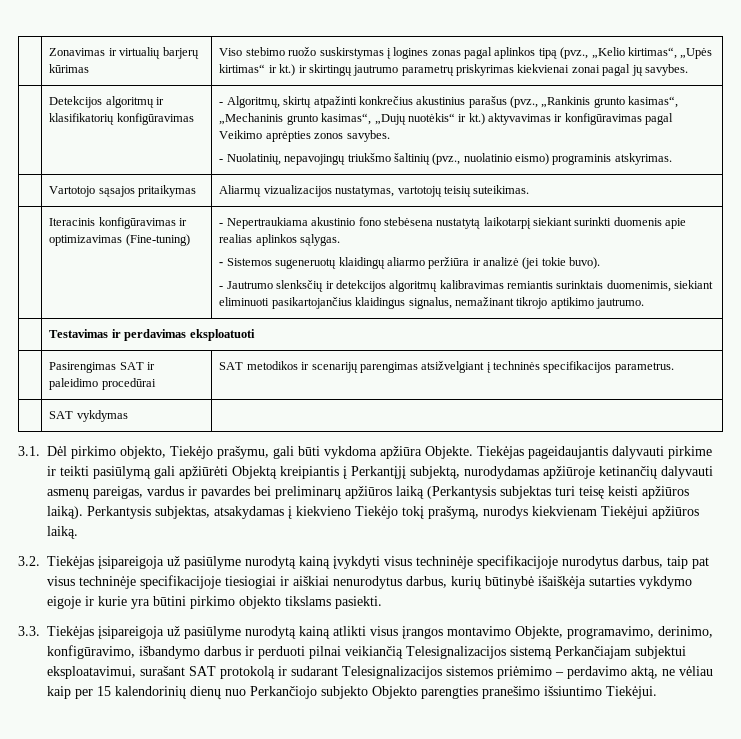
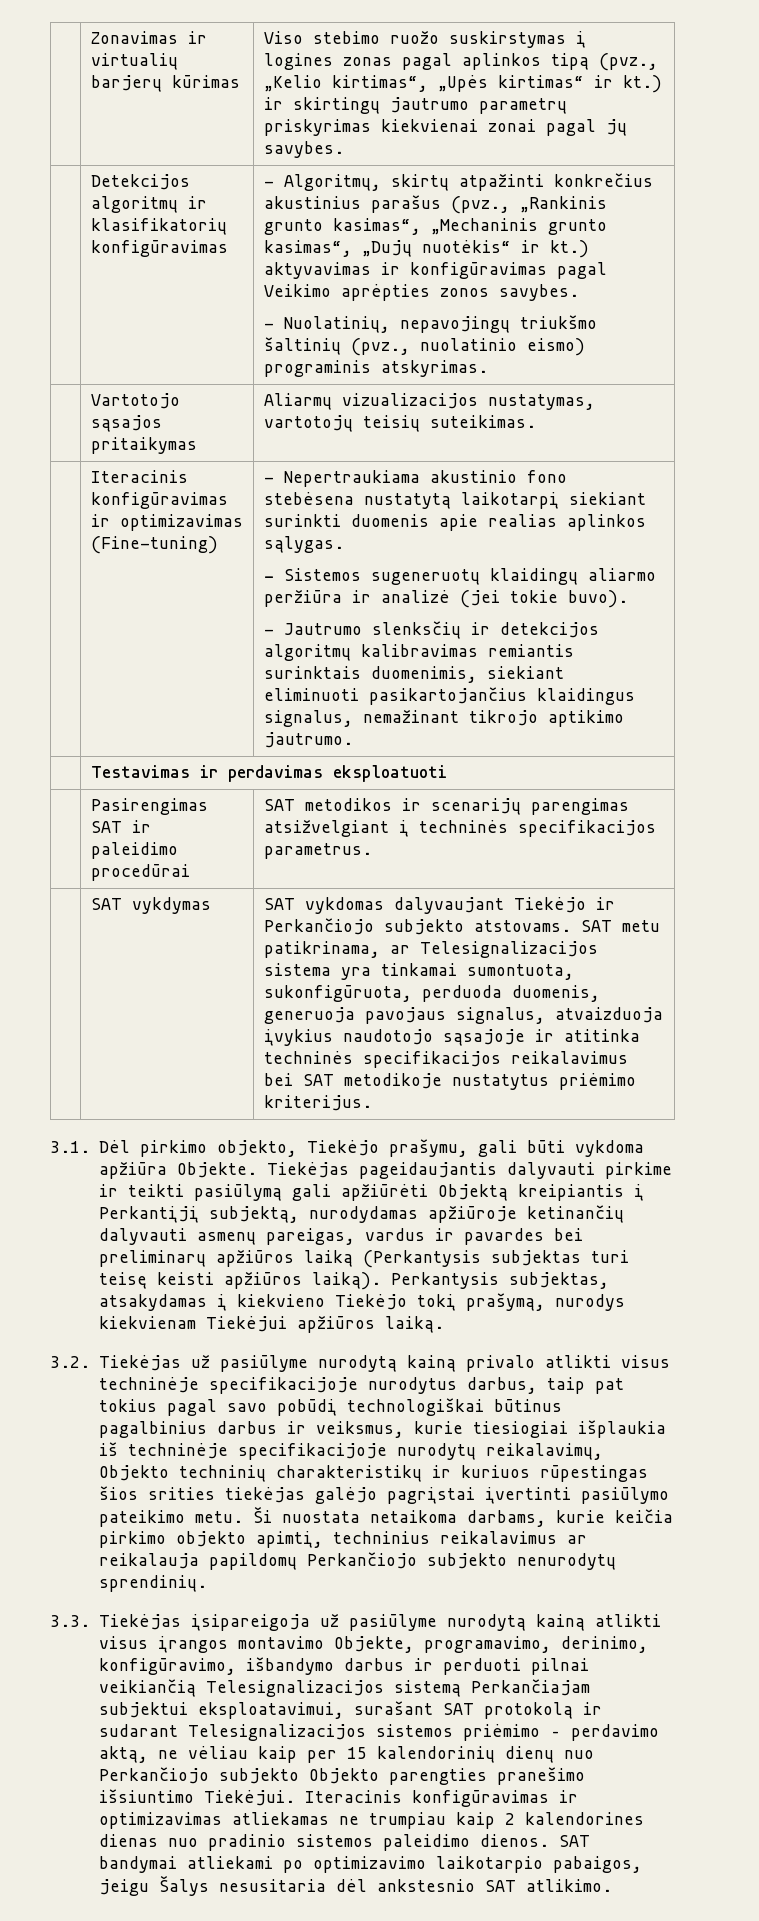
- | SAT vykdymas |
+ | SAT vykdymas | SAT vykdomas dalyvaujant Tiekėjo ir Perkančiojo subjekto atstovams. SAT metu patikrinama, ar Telesignalizacijos sistema yra tinkamai sumontuota, sukonfigūruota, perduoda duomenis, generuoja pavojaus signalus, atvaizduoja įvykius naudotojo sąsajoje ir atitinka techninės specifikacijos reikalavimus bei SAT metodikoje nustatytus priėmimo kriterijus.
- 3.2. Tiekėjas įsipareigoja už pasiūlyme nurodytą kainą įvykdyti visus techninėje specifikacijoje nurodytus darbus, taip pat visus techninėje specifikacijoje tiesiogiai ir aiškiai nenurodytus darbus, kurių būtinybė išaiškėja sutarties vykdymo eigoje ir kurie yra būtini pirkimo objekto tikslams pasiekti.
+ 3.2. Tiekėjas už pasiūlyme nurodytą kainą privalo atlikti visus techninėje specifikacijoje nurodytus darbus, taip pat tokius pagal savo pobūdį technologiškai būtinus pagalbinius darbus ir veiksmus, kurie tiesiogiai išplaukia iš techninėje specifikacijoje nurodytų reikalavimų, Objekto techninių charakteristikų ir kuriuos rūpestingas šios srities tiekėjas galėjo pagrįstai įvertinti pasiūlymo pateikimo metu. Ši nuostata netaikoma darbams, kurie keičia pirkimo objekto apimtį, techninius reikalavimus ar reikalauja papildomų Perkančiojo subjekto nenurodytų sprendinių.
+ Iteracinis konfigūravimas ir optimizavimas atliekamas ne trumpiau kaip 2 kalendorines dienas nuo pradinio sistemos paleidimo dienos. SAT bandymai atliekami po optimizavimo laikotarpio pabaigos, jeigu Šalys nesusitaria dėl ankstesnio SAT atlikimo.

